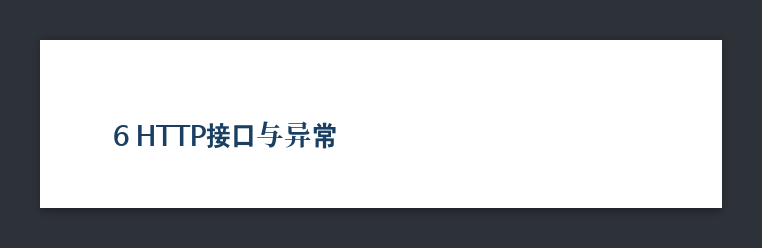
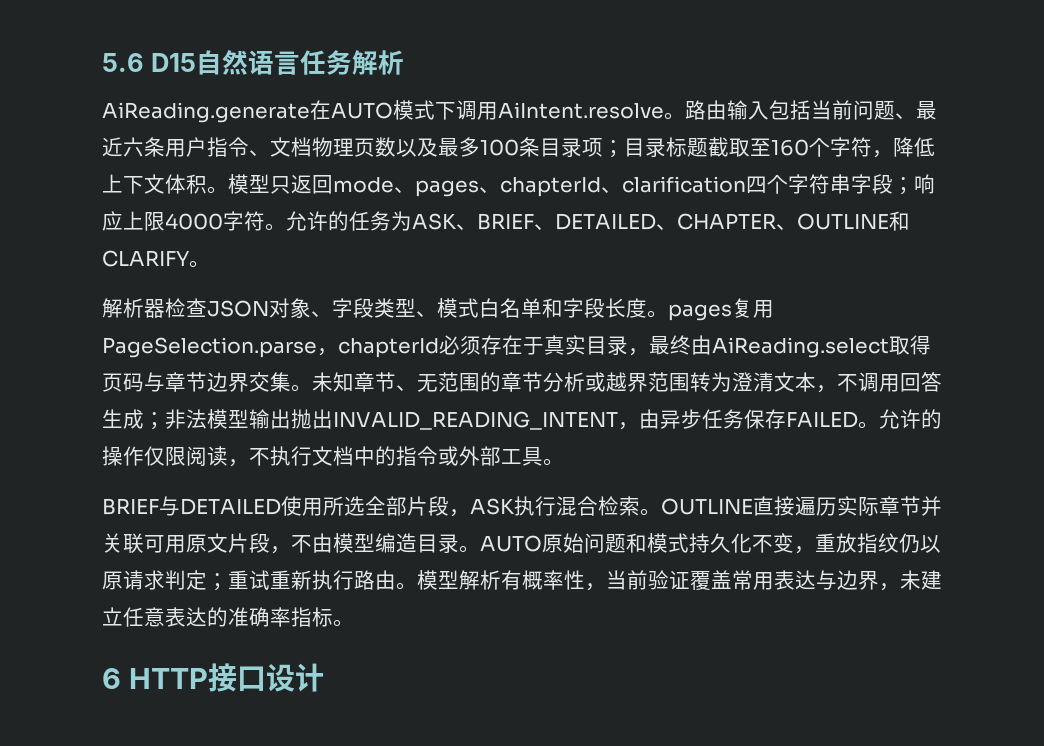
+ 5.6 D15自然语言任务解析
+ AiReading.generate在AUTO模式下调用AiIntent.resolve。路由输入包括当前问题、最近六条用户指令、文档物理页数以及最多100条目录项；目录标题截取至160个字符，降低上下文体积。模型只返回mode、pages、chapterId、clarification四个字符串字段；响应上限4000字符。允许的任务为ASK、BRIEF、DETAILED、CHAPTER、OUTLINE和CLARIFY。
+ 解析器检查JSON对象、字段类型、模式白名单和字段长度。pages复用PageSelection.parse，chapterId必须存在于真实目录，最终由AiReading.select取得页码与章节边界交集。未知章节、无范围的章节分析或越界范围转为澄清文本，不调用回答生成；非法模型输出抛出INVALID_READING_INTENT，由异步任务保存FAILED。允许的操作仅限阅读，不执行文档中的指令或外部工具。
+ BRIEF与DETAILED使用所选全部片段，ASK执行混合检索。OUTLINE直接遍历实际章节并关联可用原文片段，不由模型编造目录。AUTO原始问题和模式持久化不变，重放指纹仍以原请求判定；重试重新执行路由。模型解析有概率性，当前验证覆盖常用表达与边界，未建立任意表达的准确率指标。
- 6 HTTP接口与异常
+ 6 HTTP接口设计

